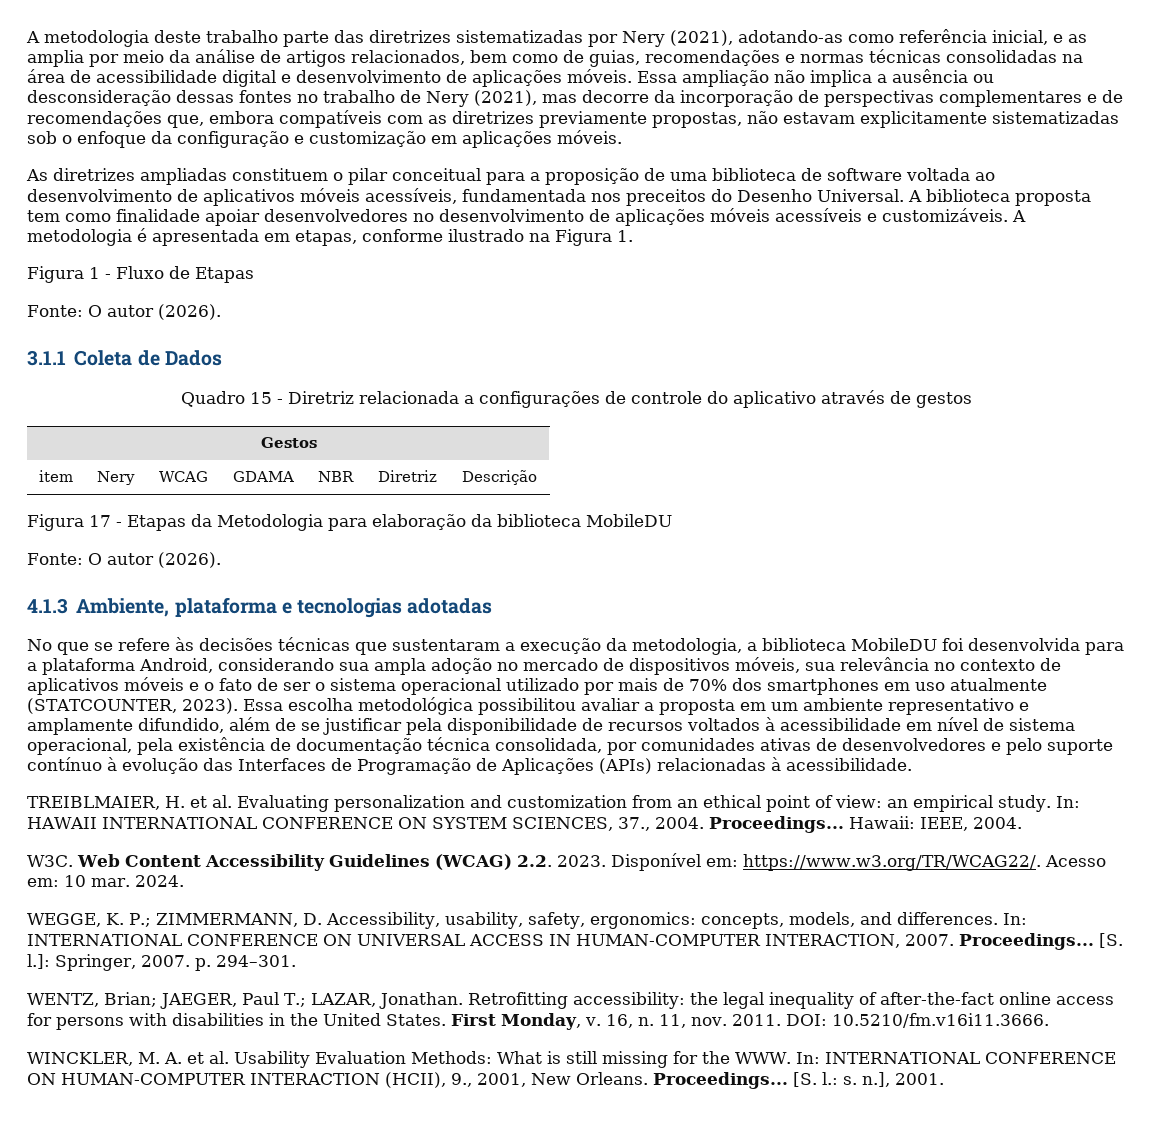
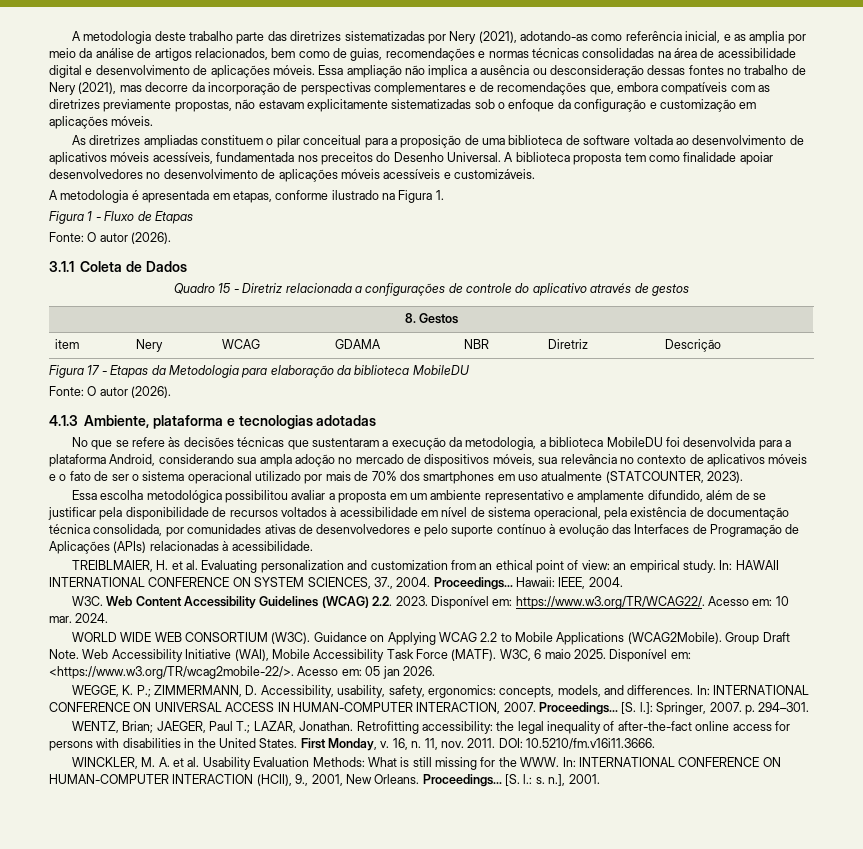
- A biblioteca proposta tem como finalidade apoiar desenvolvedores no desenvolvimento de aplicações móveis acessíveis e customizáveis. A metodologia é apresentada em etapas, conforme ilustrado na Figura 1.
+ A biblioteca proposta tem como finalidade apoiar desenvolvedores no desenvolvimento de aplicações móveis acessíveis e customizáveis.
+ A metodologia é apresentada em etapas, conforme ilustrado na Figura 1.
- Gestos
+ 8. Gestos
- No que se refere às decisões técnicas que sustentaram a execução da metodologia, a biblioteca MobileDU foi desenvolvida para a plataforma Android, considerando sua ampla adoção no mercado de dispositivos móveis, sua relevância no contexto de aplicativos móveis e o fato de ser o sistema operacional utilizado por mais de 70% dos smartphones em uso atualmente (STATCOUNTER, 2023). Essa escolha metodológica possibilitou avaliar a proposta em um ambiente representativo e amplamente difundido, além de se justificar pela disponibilidade de recursos voltados à acessibilidade em nível de sistema operacional, pela existência de documentação técnica consolidada, por comunidades ativas de desenvolvedores e pelo suporte contínuo à evolução das Interfaces de Programação de Aplicações (APIs) relacionadas à acessibilidade.
+ No que se refere às decisões técnicas que sustentaram a execução da metodologia, a biblioteca MobileDU foi desenvolvida para a plataforma Android, considerando sua ampla adoção no mercado de dispositivos móveis, sua relevância no contexto de aplicativos móveis e o fato de ser o sistema operacional utilizado por mais de 70% dos smartphones em uso atualmente (STATCOUNTER, 2023).
+ Essa escolha metodológica possibilitou avaliar a proposta em um ambiente representativo e amplamente difundido, além de se justificar pela disponibilidade de recursos voltados à acessibilidade em nível de sistema operacional, pela existência de documentação técnica consolidada, por comunidades ativas de desenvolvedores e pelo suporte contínuo à evolução das Interfaces de Programação de Aplicações (APIs) relacionadas à acessibilidade.
+ WORLD WIDE WEB CONSORTIUM (W3C). Guidance on Applying WCAG 2.2 to Mobile Applications (WCAG2Mobile). Group Draft Note. Web Accessibility Initiative (WAI), Mobile Accessibility Task Force (MATF). W3C, 6 maio 2025. Disponível em: <https://www.w3.org/TR/wcag2mobile-22/>. Acesso em: 05 jan 2026.

